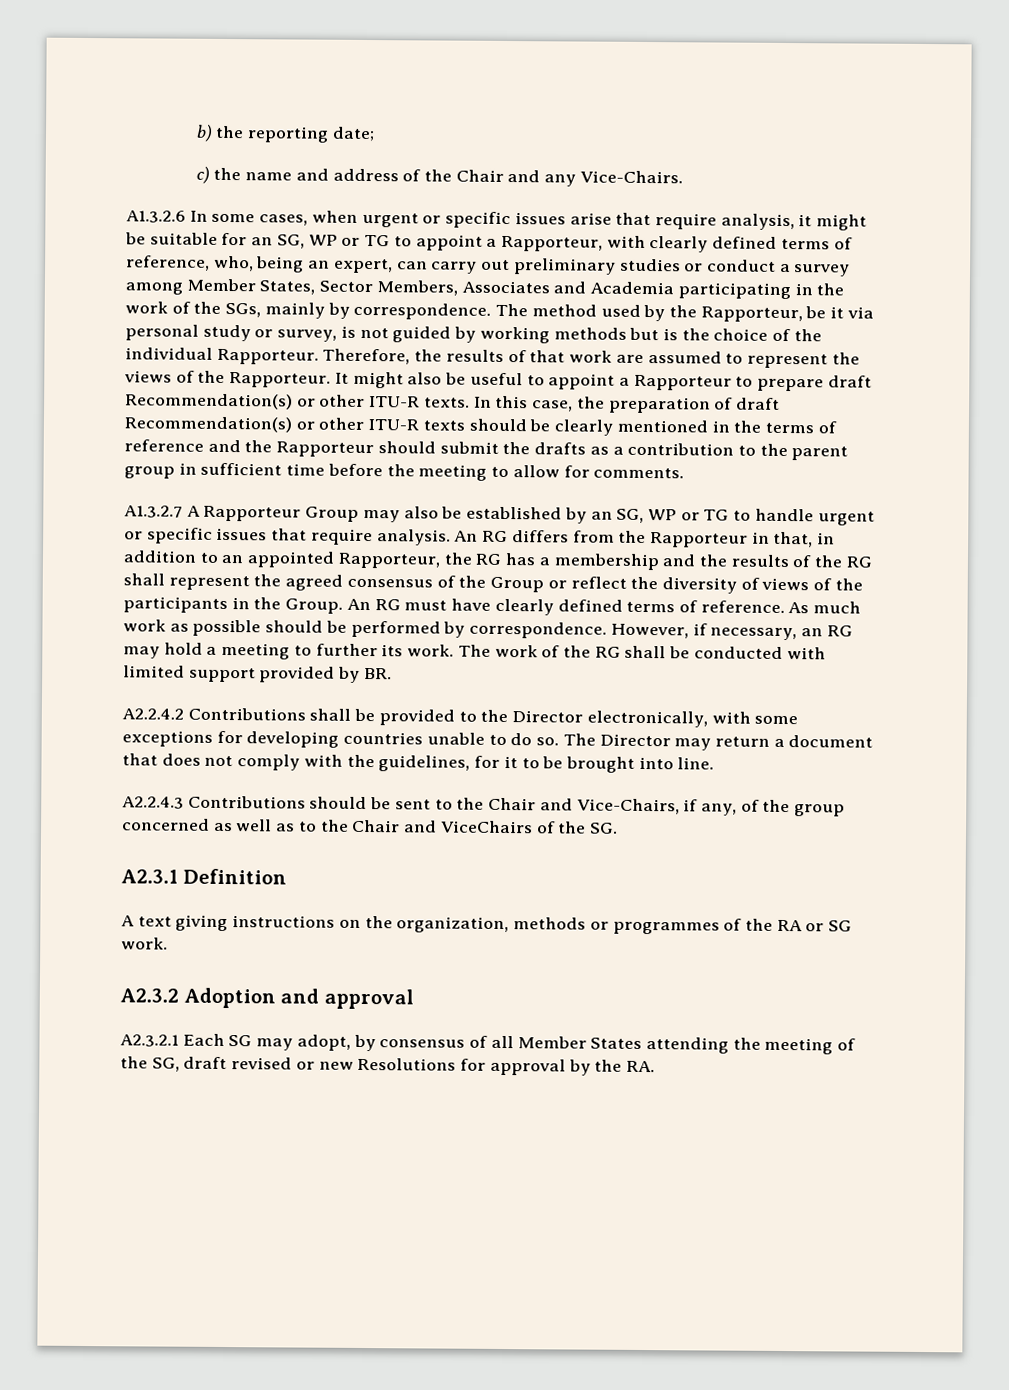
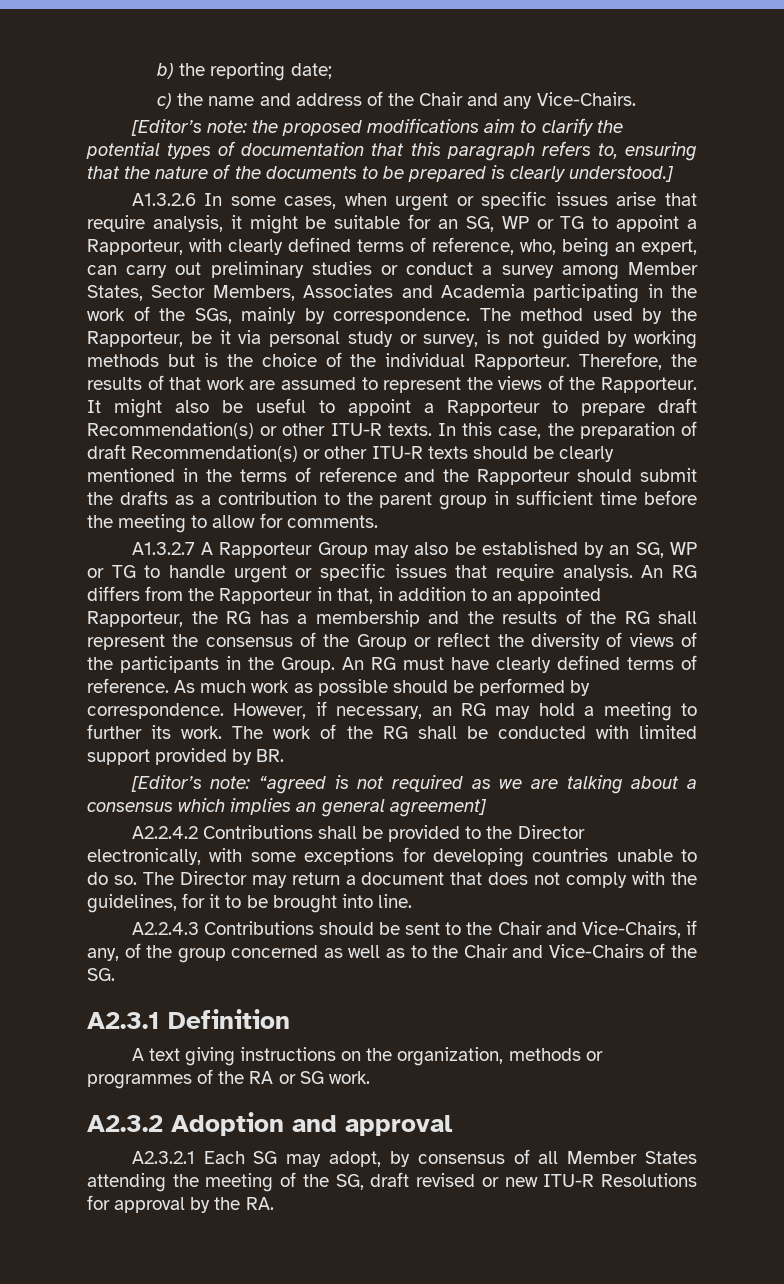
+ [Editor’s note: the proposed modifications aim to clarify the potential types of documentation that this paragraph refers to, ensuring that the nature of the documents to be prepared is clearly understood.]
- An RG differs from the Rapporteur in that, in addition to an appointed Rapporteur, the RG has a membership and the results of the RG shall represent the agreed consensus of the Group or reflect the diversity of views of the participants in the Group.
+ An RG differs from the Rapporteur in that, in addition to an appointed Rapporteur, the RG has a membership and the results of the RG shall represent the consensus of the Group or reflect the diversity of views of the participants in the Group.
+ [Editor’s note: “agreed is not required as we are talking about a consensus which implies an general agreement]
- A2.2.4.3 Contributions should be sent to the Chair and Vice-Chairs, if any, of the group concerned as well as to the Chair and ViceChairs of the SG.
+ A2.2.4.3 Contributions should be sent to the Chair and Vice-Chairs, if any, of the group concerned as well as to the Chair and Vice-Chairs of the SG.
- A2.3.2.1 Each SG may adopt, by consensus of all Member States attending the meeting of the SG, draft revised or new Resolutions for approval by the RA.
+ A2.3.2.1 Each SG may adopt, by consensus of all Member States attending the meeting of the SG, draft revised or new ITU-R Resolutions for approval by the RA.

